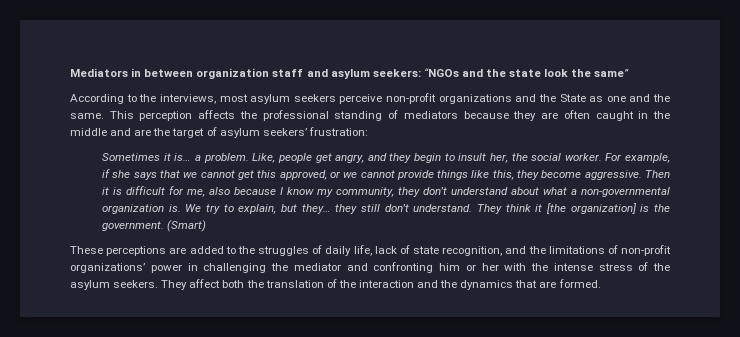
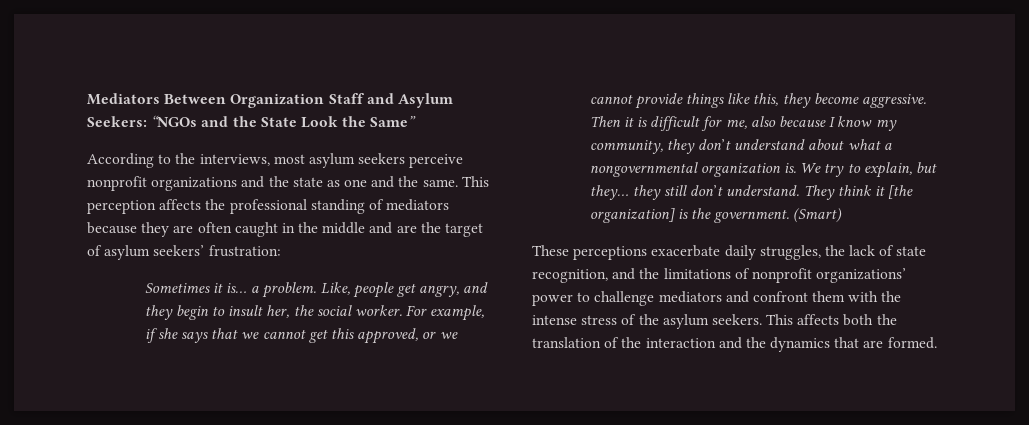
- Mediators in between organization staff and asylum seekers: “NGOs and the state look the same”
+ Mediators Between Organization Staff and Asylum Seekers: “NGOs and the State Look the Same”
- According to the interviews, most asylum seekers perceive non-profit organizations and the State as one and the same.
+ According to the interviews, most asylum seekers perceive nonprofit organizations and the state as one and the same.
- Then it is difficult for me, also because I know my community, they don’t understand about what a non-governmental organization is.
+ Then it is difficult for me, also because I know my community, they don’t understand about what a nongovernmental organization is.
- These perceptions are added to the struggles of daily life, lack of state recognition, and the limitations of non-profit organizations’ power in challenging the mediator and confronting him or her with the intense stress of the asylum seekers.
+ These perceptions exacerbate daily struggles, the lack of state recognition, and the limitations of nonprofit organizations’ power to challenge mediators and confront them with the intense stress of the asylum seekers.
- They affect both the translation of the interaction and the dynamics that are formed.
+ This affects both the translation of the interaction and the dynamics that are formed.

